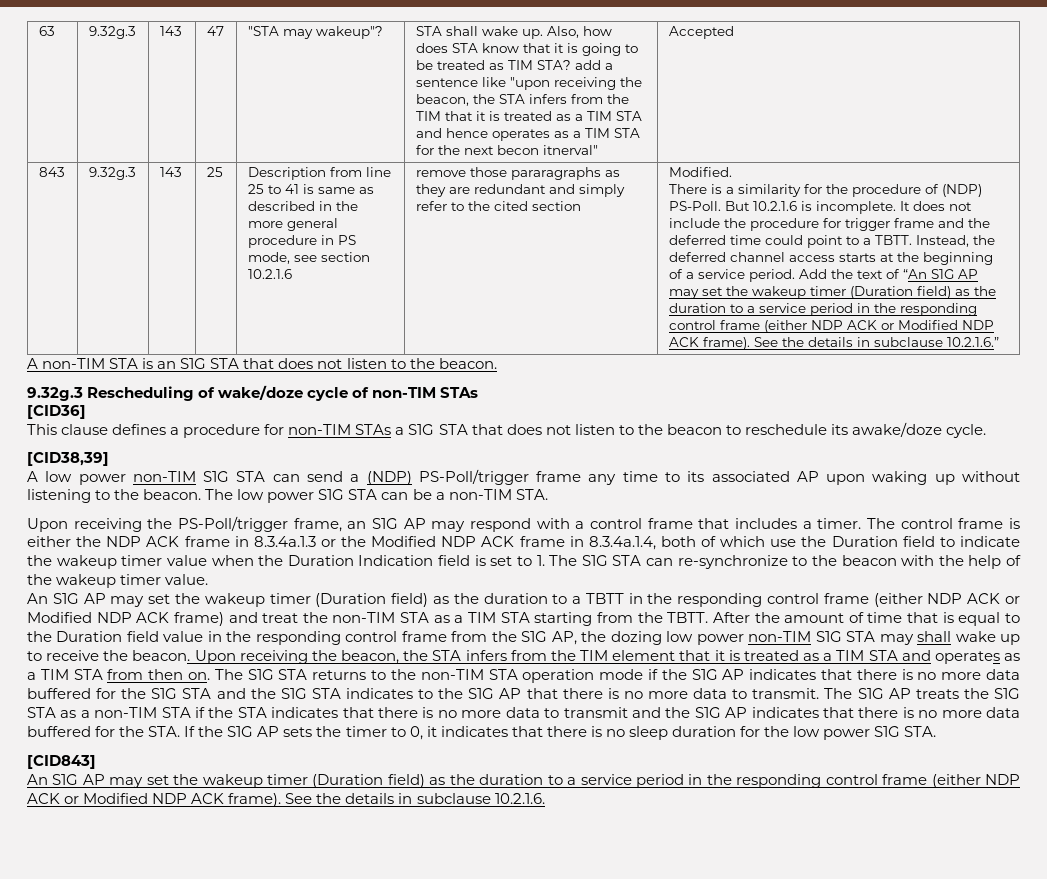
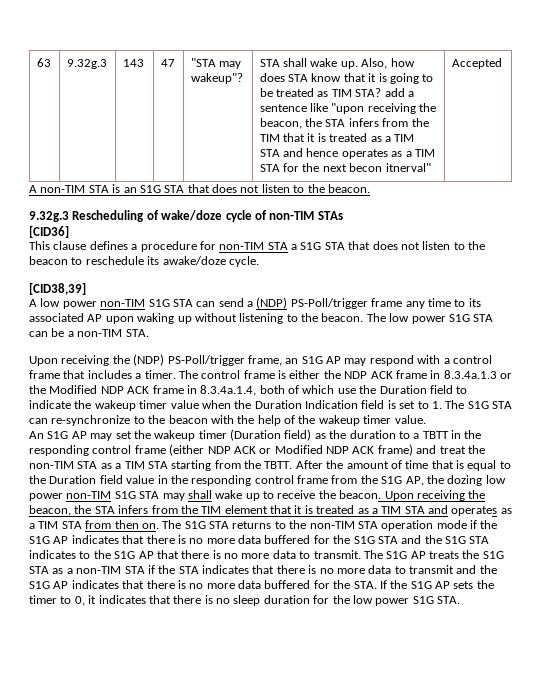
- 843 | 9.32g.3 | 143 | 25 | Description from line 25 to 41 is same as described in the more general procedure in PS mode, see section 10.2.1.6 | remove those pararagraphs as they are redundant and simply refer to the cited section | Modified.
- There is a similarity for the procedure of (NDP) PS-Poll. But 10.2.1.6 is incomplete. It does not include the procedure for trigger frame and the deferred time could point to a TBTT. Instead, the deferred channel access starts at the beginning of a service period. Add the text of “An S1G AP may set the wakeup timer (Duration field) as the duration to a service period in the responding control frame (either NDP ACK or Modified NDP ACK frame). See the details in subclause 10.2.1.6.”
- This clause defines a procedure for non-TIM STAs a S1G STA that does not listen to the beacon to reschedule its awake/doze cycle.
+ This clause defines a procedure for non-TIM STA a S1G STA that does not listen to the beacon to reschedule its awake/doze cycle.
- Upon receiving the PS-Poll/trigger frame, an S1G AP may respond with a control frame that includes a timer.
+ Upon receiving the (NDP) PS-Poll/trigger frame, an S1G AP may respond with a control frame that includes a timer.
- [CID843]
- An S1G AP may set the wakeup timer (Duration field) as the duration to a service period in the responding control frame (either NDP ACK or Modified NDP ACK frame). See the details in subclause 10.2.1.6.

